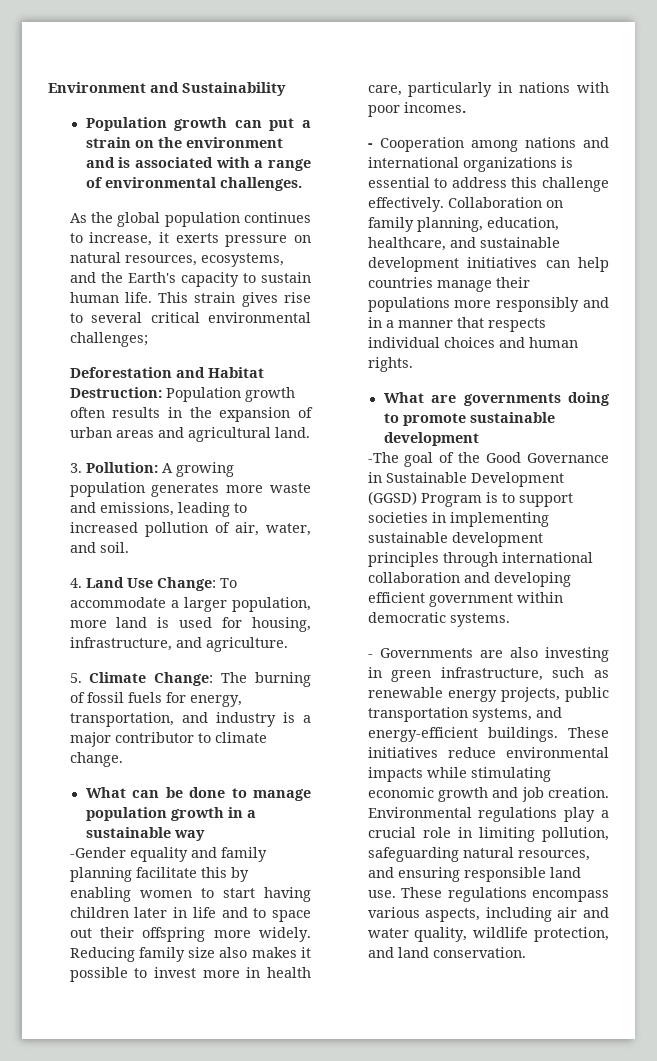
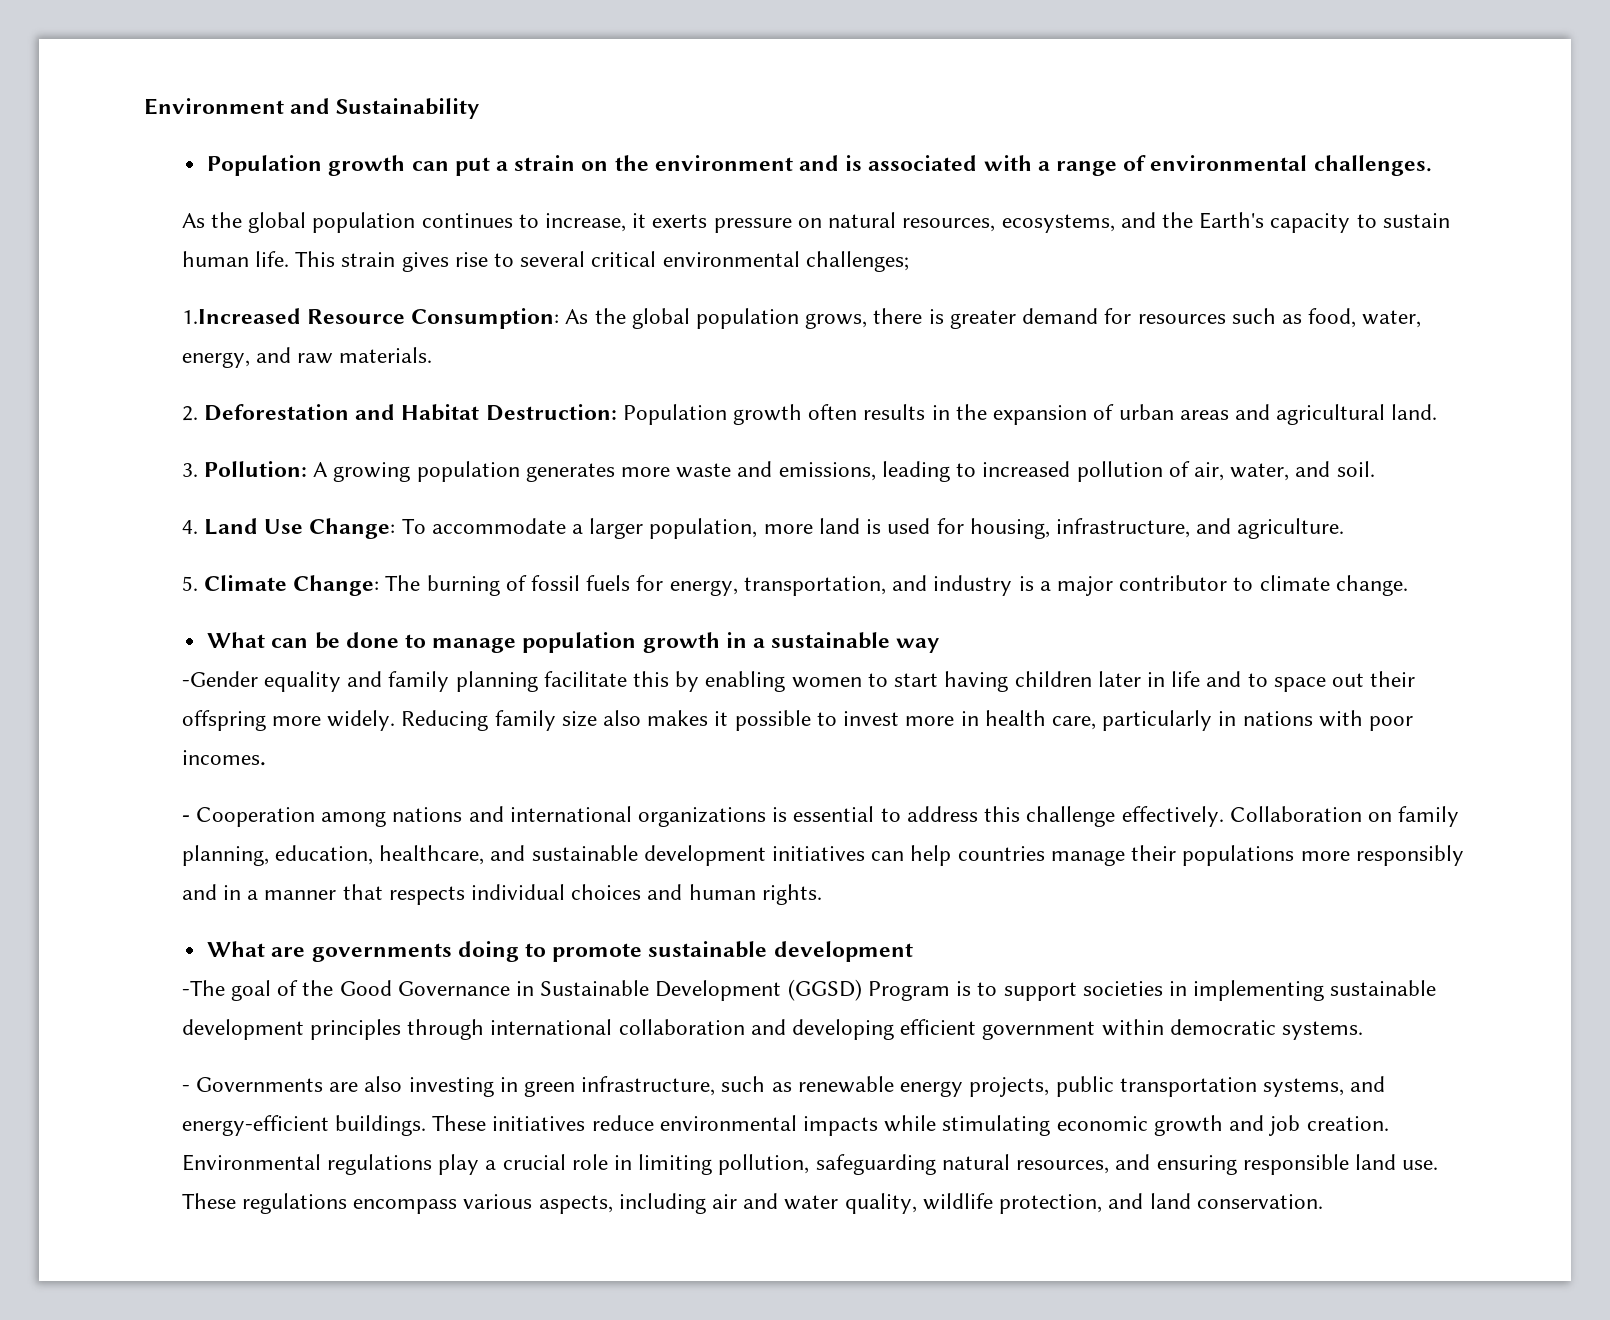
- Deforestation and Habitat Destruction: Population growth often results in the expansion of urban areas and agricultural land.
+ 1.Increased Resource Consumption: As the global population grows, there is greater demand for resources such as food, water, energy, and raw materials.
+ 2. Deforestation and Habitat Destruction: Population growth often results in the expansion of urban areas and agricultural land.

